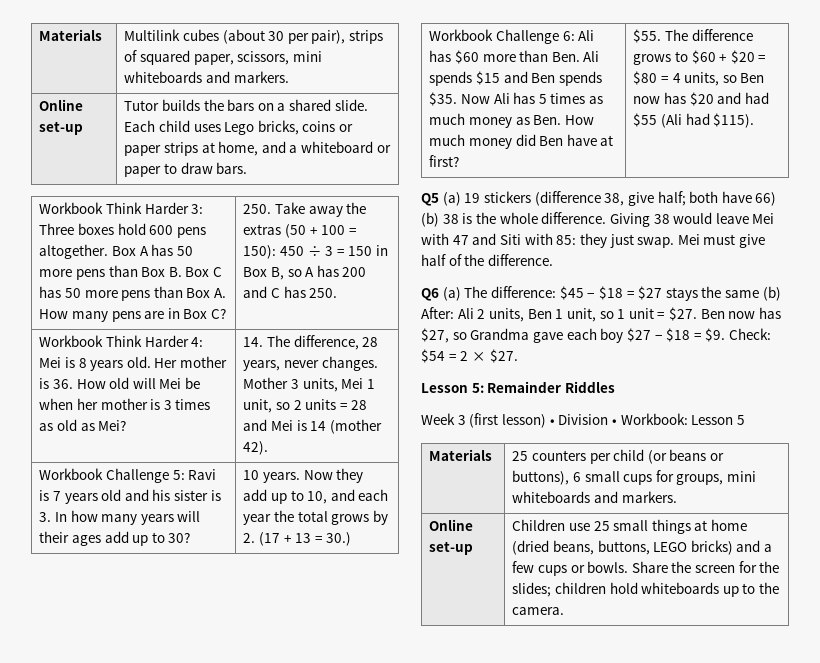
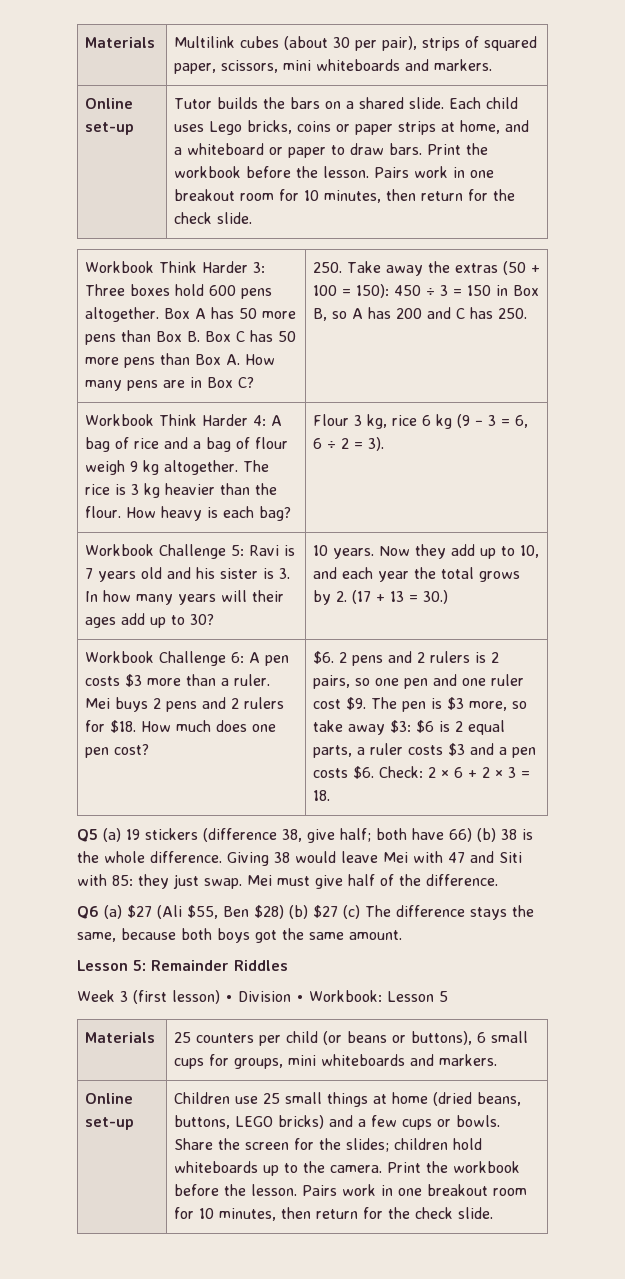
- Each child uses Lego bricks, coins or paper strips at home, and a whiteboard or paper to draw bars.
+ Each child uses Lego bricks, coins or paper strips at home, and a whiteboard or paper to draw bars. Print the workbook before the lesson. Pairs work in one breakout room for 10 minutes, then return for the check slide.
- Workbook Think Harder 4: Mei is 8 years old. Her mother is 36. How old will Mei be when her mother is 3 times as old as Mei? | 14. The difference, 28 years, never changes. Mother 3 units, Mei 1 unit, so 2 units = 28 and Mei is 14 (mother 42).
+ Workbook Think Harder 4: A bag of rice and a bag of flour weigh 9 kg altogether. The rice is 3 kg heavier than the flour. How heavy is each bag? | Flour 3 kg, rice 6 kg (9 − 3 = 6, 6 ÷ 2 = 3).
- Workbook Challenge 6: Ali has $60 more than Ben. Ali spends $15 and Ben spends $35. Now Ali has 5 times as much money as Ben. How much money did Ben have at first? | $55. The difference grows to $60 + $20 = $80 = 4 units, so Ben now has $20 and had $55 (Ali had $115).
+ Workbook Challenge 6: A pen costs $3 more than a ruler. Mei buys 2 pens and 2 rulers for $18. How much does one pen cost? | $6. 2 pens and 2 rulers is 2 pairs, so one pen and one ruler cost $9. The pen is $3 more, so take away $3: $6 is 2 equal parts, a ruler costs $3 and a pen costs $6. Check: 2 × 6 + 2 × 3 = 18.
- Q6 (a) The difference: $45 − $18 = $27 stays the same (b) After: Ali 2 units, Ben 1 unit, so 1 unit = $27. Ben now has $27, so Grandma gave each boy $27 − $18 = $9. Check: $54 = 2 × $27.
+ Q6 (a) $27 (Ali $55, Ben $28) (b) $27 (c) The difference stays the same, because both boys got the same amount.
- Share the screen for the slides; children hold whiteboards up to the camera.
+ Share the screen for the slides; children hold whiteboards up to the camera. Print the workbook before the lesson. Pairs work in one breakout room for 10 minutes, then return for the check slide.

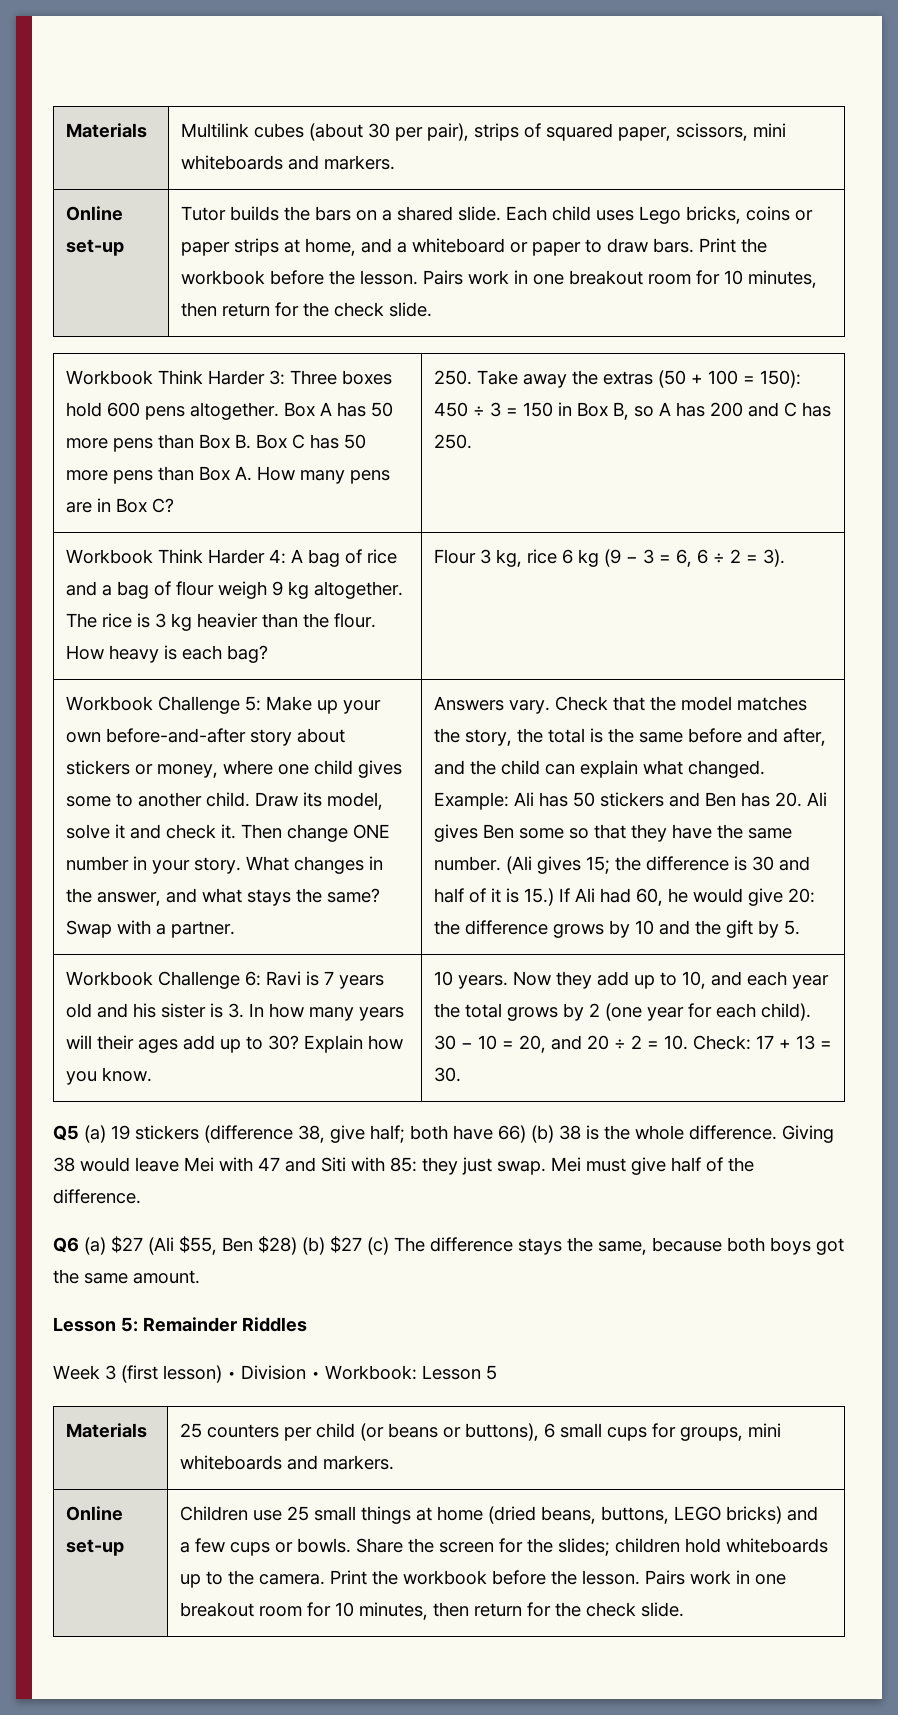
- Workbook Challenge 5: Ravi is 7 years old and his sister is 3. In how many years will their ages add up to 30?
+ Workbook Challenge 5: Make up your own before-and-after story about stickers or money, where one child gives some to another child. Draw its model, solve it and check it. Then change ONE number in your story. What changes in the answer, and what stays the same? Swap with a partner. | Answers vary. Check that the model matches the story, the total is the same before and after, and the child can explain what changed. Example: Ali has 50 stickers and Ben has 20. Ali gives Ben some so that they have the same number. (Ali gives 15; the difference is 30 and half of it is 15.) If Ali had 60, he would give 20: the difference grows by 10 and the gift by 5.
+ Workbook Challenge 6: Ravi is 7 years old and his sister is 3. In how many years will their ages add up to 30? Explain how you know.
- Now they add up to 10, and each year the total grows by 2. (17 + 13 = 30.)
- Workbook Challenge 6: A pen costs $3 more than a ruler. Mei buys 2 pens and 2 rulers for $18. How much does one pen cost? | $6. 2 pens and 2 rulers is 2 pairs, so one pen and one ruler cost $9. The pen is $3 more, so take away $3: $6 is 2 equal parts, a ruler costs $3 and a pen costs $6. Check: 2 × 6 + 2 × 3 = 18.
+ Now they add up to 10, and each year the total grows by 2 (one year for each child). 30 − 10 = 20, and 20 ÷ 2 = 10. Check: 17 + 13 = 30.

